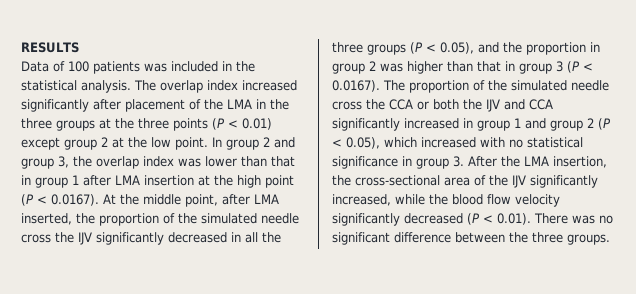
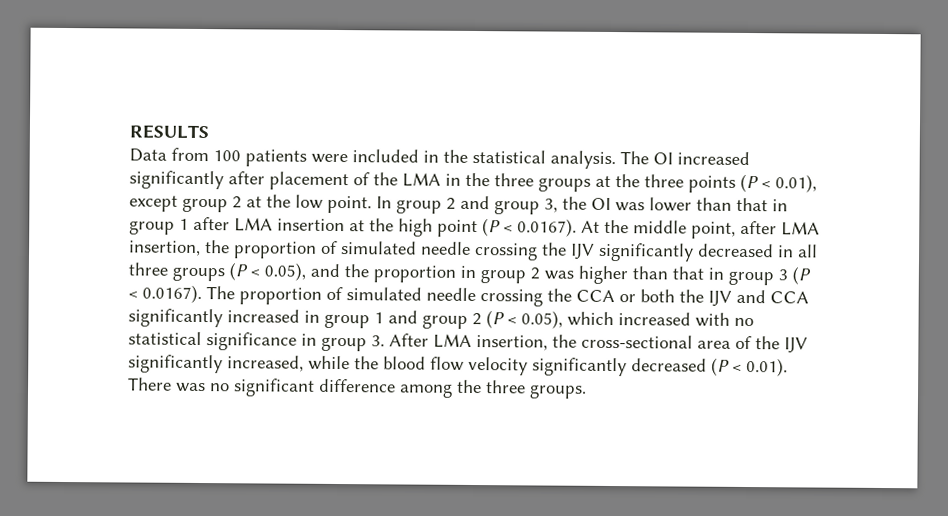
- Data of 100 patients was included in the statistical analysis.
+ Data from 100 patients were included in the statistical analysis.
- The overlap index increased significantly after placement of the LMA in the three groups at the three points (P < 0.01) except group 2 at the low point.
+ The OI increased significantly after placement of the LMA in the three groups at the three points (P < 0.01), except group 2 at the low point.
- In group 2 and group 3, the overlap index was lower than that in group 1 after LMA insertion at the high point (P < 0.0167). At the middle point, after LMA inserted, the proportion of the simulated needle cross the IJV significantly decreased in all the three groups (P < 0.05), and the proportion in group 2 was higher than that in group 3 (P < 0.0167). The proportion of the simulated needle cross the CCA or both the IJV and CCA significantly increased in group 1 and group 2 (P < 0.05), which increased with no statistical significance in group 3. After the LMA insertion, the cross-sectional area of the IJV significantly increased, while the blood flow velocity significantly decreased (P < 0.01). There was no significant difference between the three groups.
+ In group 2 and group 3, the OI was lower than that in group 1 after LMA insertion at the high point (P < 0.0167). At the middle point, after LMA insertion, the proportion of simulated needle crossing the IJV significantly decreased in all three groups (P < 0.05), and the proportion in group 2 was higher than that in group 3 (P < 0.0167). The proportion of simulated needle crossing the CCA or both the IJV and CCA significantly increased in group 1 and group 2 (P < 0.05), which increased with no statistical significance in group 3. After LMA insertion, the cross-sectional area of the IJV significantly increased, while the blood flow velocity significantly decreased (P < 0.01). There was no significant difference among the three groups.

